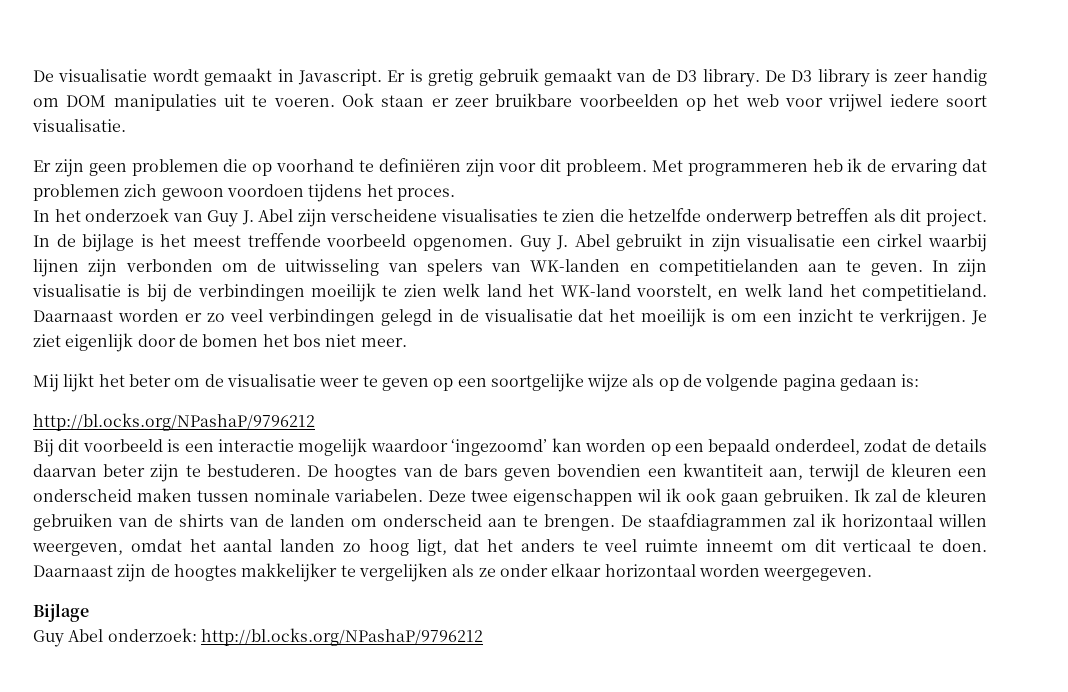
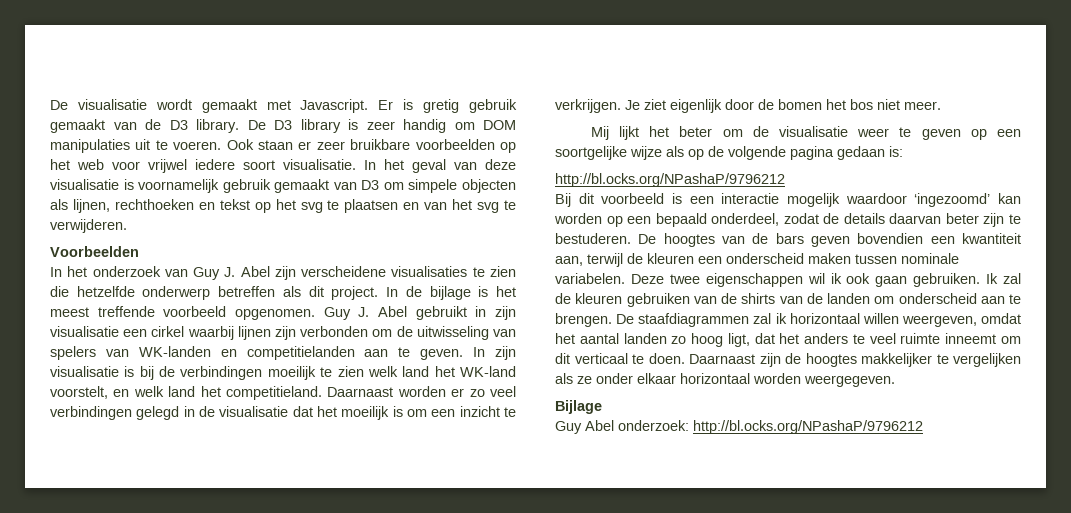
- De visualisatie wordt gemaakt in Javascript.
+ De visualisatie wordt gemaakt met Javascript.
- Ook staan er zeer bruikbare voorbeelden op het web voor vrijwel iedere soort visualisatie.
- Er zijn geen problemen die op voorhand te definiëren zijn voor dit probleem. Met programmeren heb ik de ervaring dat problemen zich gewoon voordoen tijdens het proces.
+ Ook staan er zeer bruikbare voorbeelden op het web voor vrijwel iedere soort visualisatie. In het geval van deze visualisatie is voornamelijk gebruik gemaakt van D3 om simpele objecten als lijnen, rechthoeken en tekst op het svg te plaatsen en van het svg te verwijderen.
+ Voorbeelden

